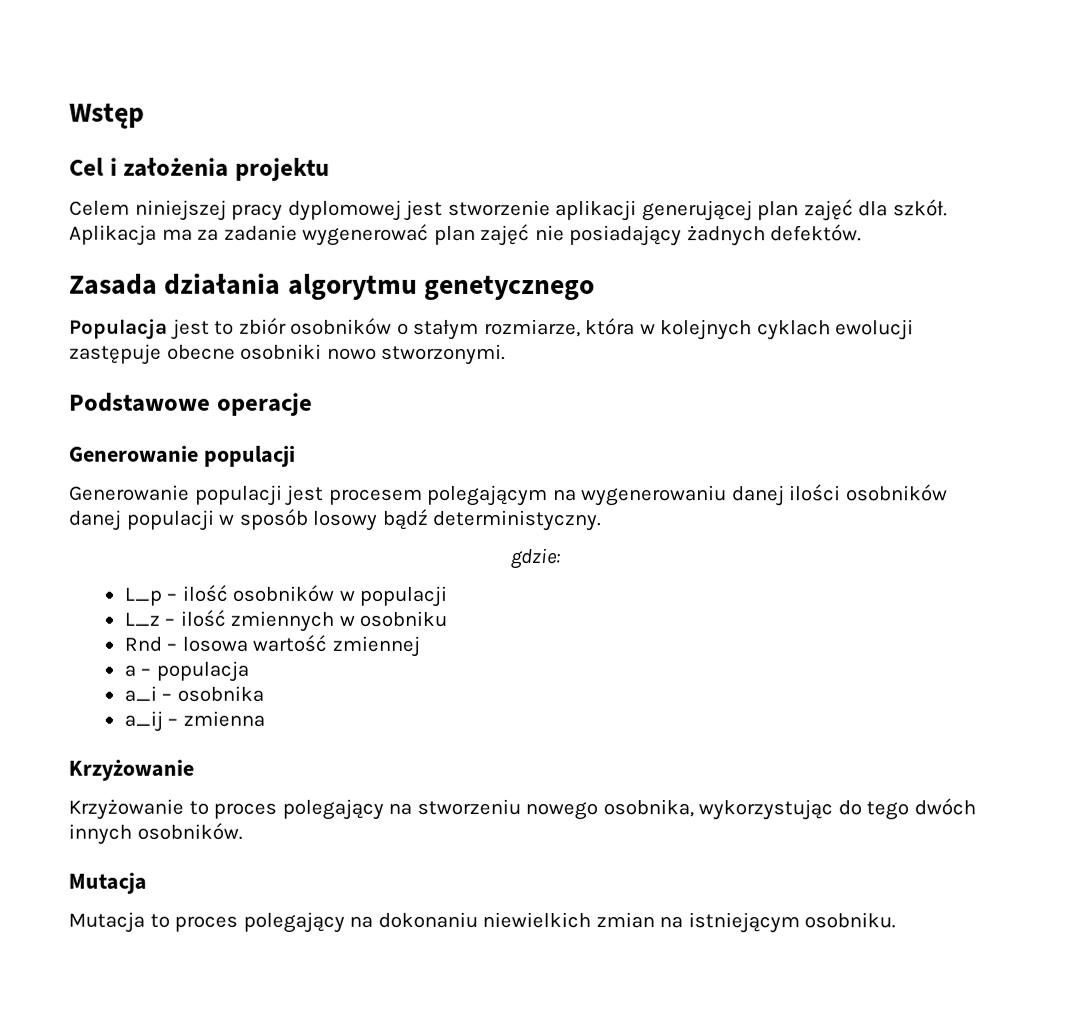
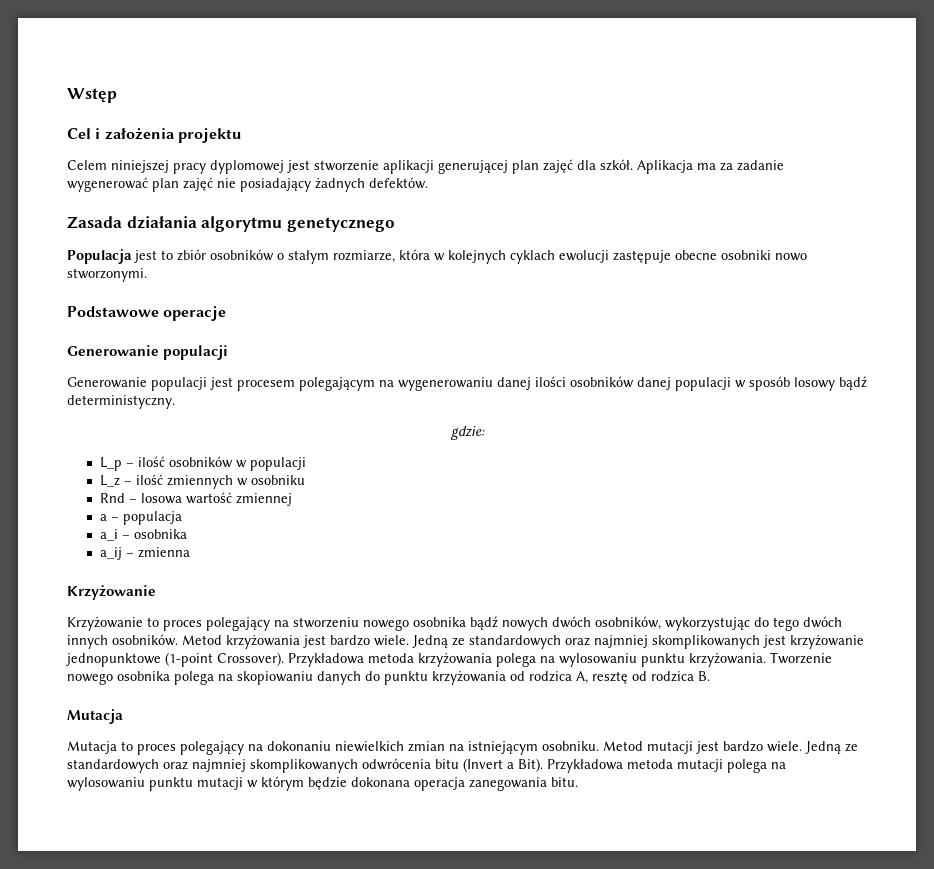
- Krzyżowanie to proces polegający na stworzeniu nowego osobnika, wykorzystując do tego dwóch innych osobników.
+ Krzyżowanie to proces polegający na stworzeniu nowego osobnika bądź nowych dwóch osobników, wykorzystując do tego dwóch innych osobników. Metod krzyżowania jest bardzo wiele. Jedną ze standardowych oraz najmniej skomplikowanych jest krzyżowanie jednopunktowe (1-point Crossover). Przykładowa metoda krzyżowania polega na wylosowaniu punktu krzyżowania. Tworzenie nowego osobnika polega na skopiowaniu danych do punktu krzyżowania od rodzica A, resztę od rodzica B.
+ Metod mutacji jest bardzo wiele. Jedną ze standardowych oraz najmniej skomplikowanych odwrócenia bitu (Invert a Bit). Przykładowa metoda mutacji polega na wylosowaniu punktu mutacji w którym będzie dokonana operacja zanegowania bitu.

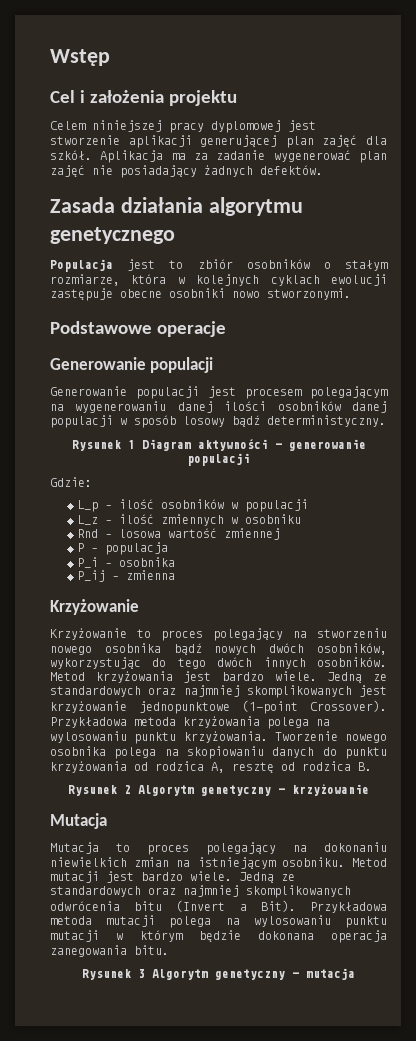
- gdzie:
+ Rysunek 1 Diagram aktywności - generowanie populacji
+ Gdzie:
- a – populacja
+ P – populacja
- a_i – osobnika
+ P_i – osobnika
- a_ij – zmienna
+ P_ij – zmienna
+ Rysunek 2 Algorytm genetyczny - krzyżowanie
+ Rysunek 3 Algorytm genetyczny - mutacja

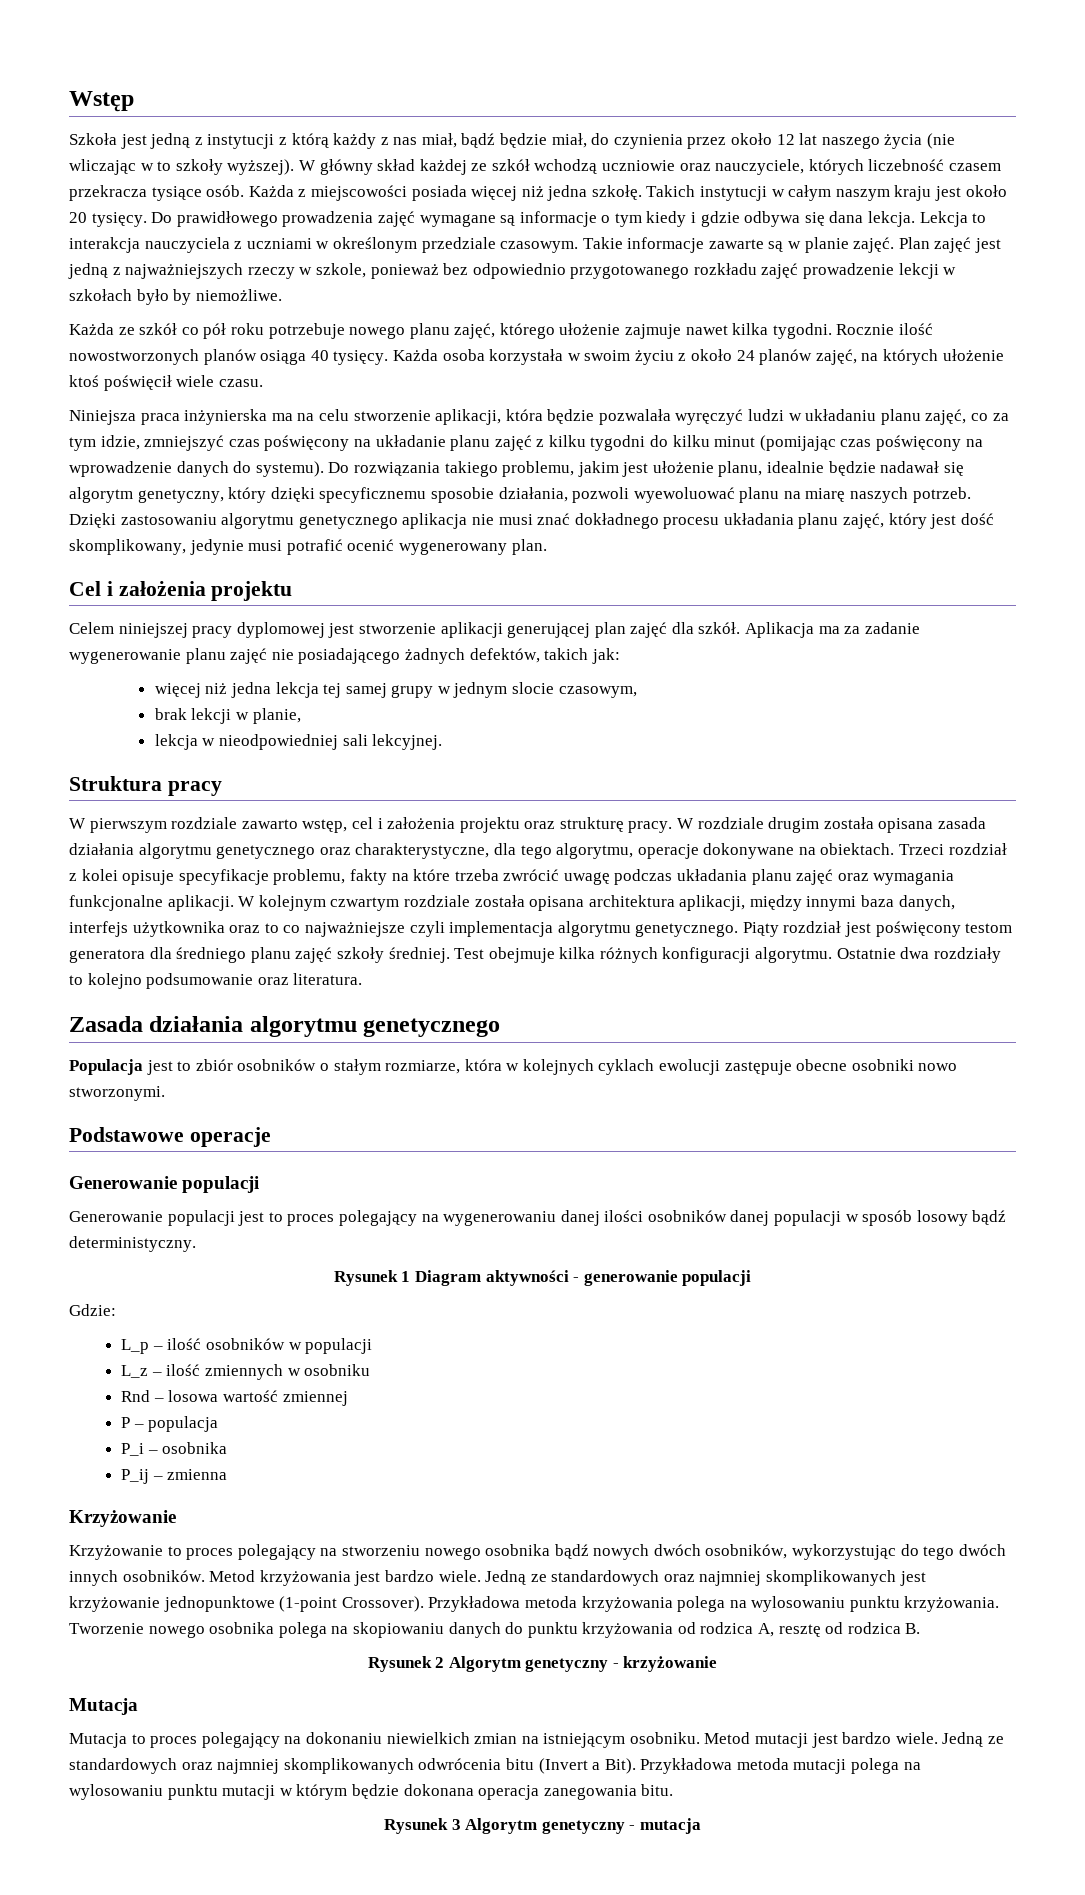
+ Szkoła jest jedną z instytucji z którą każdy z nas miał, bądź będzie miał, do czynienia przez około 12 lat naszego życia (nie wliczając w to szkoły wyższej). W główny skład każdej ze szkół wchodzą uczniowie oraz nauczyciele, których liczebność czasem przekracza tysiące osób. Każda z miejscowości posiada więcej niż jedna szkołę. Takich instytucji w całym naszym kraju jest około 20 tysięcy. Do prawidłowego prowadzenia zajęć wymagane są informacje o tym kiedy i gdzie odbywa się dana lekcja. Lekcja to interakcja nauczyciela z uczniami w określonym przedziale czasowym. Takie informacje zawarte są w planie zajęć. Plan zajęć jest jedną z najważniejszych rzeczy w szkole, ponieważ bez odpowiednio przygotowanego rozkładu zajęć prowadzenie lekcji w szkołach było by niemożliwe.
+ Każda ze szkół co pół roku potrzebuje nowego planu zajęć, którego ułożenie zajmuje nawet kilka tygodni. Rocznie ilość nowostworzonych planów osiąga 40 tysięcy. Każda osoba korzystała w swoim życiu z około 24 planów zajęć, na których ułożenie ktoś poświęcił wiele czasu.
+ Niniejsza praca inżynierska ma na celu stworzenie aplikacji, która będzie pozwalała wyręczyć ludzi w układaniu planu zajęć, co za tym idzie, zmniejszyć czas poświęcony na układanie planu zajęć z kilku tygodni do kilku minut (pomijając czas poświęcony na wprowadzenie danych do systemu). Do rozwiązania takiego problemu, jakim jest ułożenie planu, idealnie będzie nadawał się algorytm genetyczny, który dzięki specyficznemu sposobie działania, pozwoli wyewoluować planu na miarę naszych potrzeb. Dzięki zastosowaniu algorytmu genetycznego aplikacja nie musi znać dokładnego procesu układania planu zajęć, który jest dość skomplikowany, jedynie musi potrafić ocenić wygenerowany plan.
- Aplikacja ma za zadanie wygenerować plan zajęć nie posiadający żadnych defektów.
+ Aplikacja ma za zadanie wygenerowanie planu zajęć nie posiadającego żadnych defektów, takich jak:
+ więcej niż jedna lekcja tej samej grupy w jednym slocie czasowym,
+ brak lekcji w planie,
+ lekcja w nieodpowiedniej sali lekcyjnej.
+ Struktura pracy
+ W pierwszym rozdziale zawarto wstęp, cel i założenia projektu oraz strukturę pracy. W rozdziale drugim została opisana zasada działania algorytmu genetycznego oraz charakterystyczne, dla tego algorytmu, operacje dokonywane na obiektach. Trzeci rozdział z kolei opisuje specyfikacje problemu, fakty na które trzeba zwrócić uwagę podczas układania planu zajęć oraz wymagania funkcjonalne aplikacji. W kolejnym czwartym rozdziale została opisana architektura aplikacji, między innymi baza danych, interfejs użytkownika oraz to co najważniejsze czyli implementacja algorytmu genetycznego. Piąty rozdział jest poświęcony testom generatora dla średniego planu zajęć szkoły średniej. Test obejmuje kilka różnych konfiguracji algorytmu. Ostatnie dwa rozdziały to kolejno podsumowanie oraz literatura.
- Generowanie populacji jest procesem polegającym na wygenerowaniu danej ilości osobników danej populacji w sposób losowy bądź deterministyczny.
+ Generowanie populacji jest to proces polegający na wygenerowaniu danej ilości osobników danej populacji w sposób losowy bądź deterministyczny.

